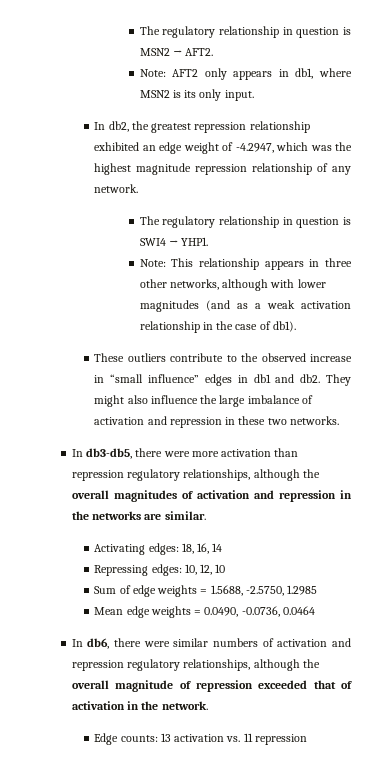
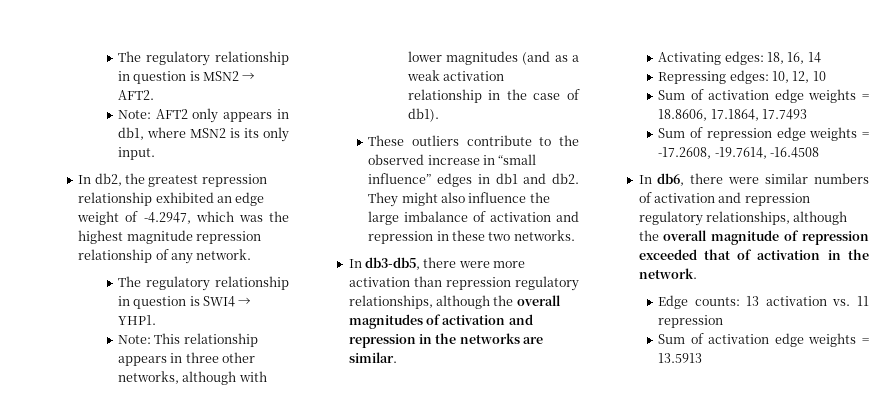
- Sum of edge weights = 1.5688, -2.5750, 1.2985
- Mean edge weights = 0.0490, -0.0736, 0.0464
+ Sum of activation edge weights = 18.8606, 17.1864, 17.7493
+ Sum of repression edge weights = -17.2608, -19.7614, -16.4508
+ Sum of activation edge weights = 13.5913

